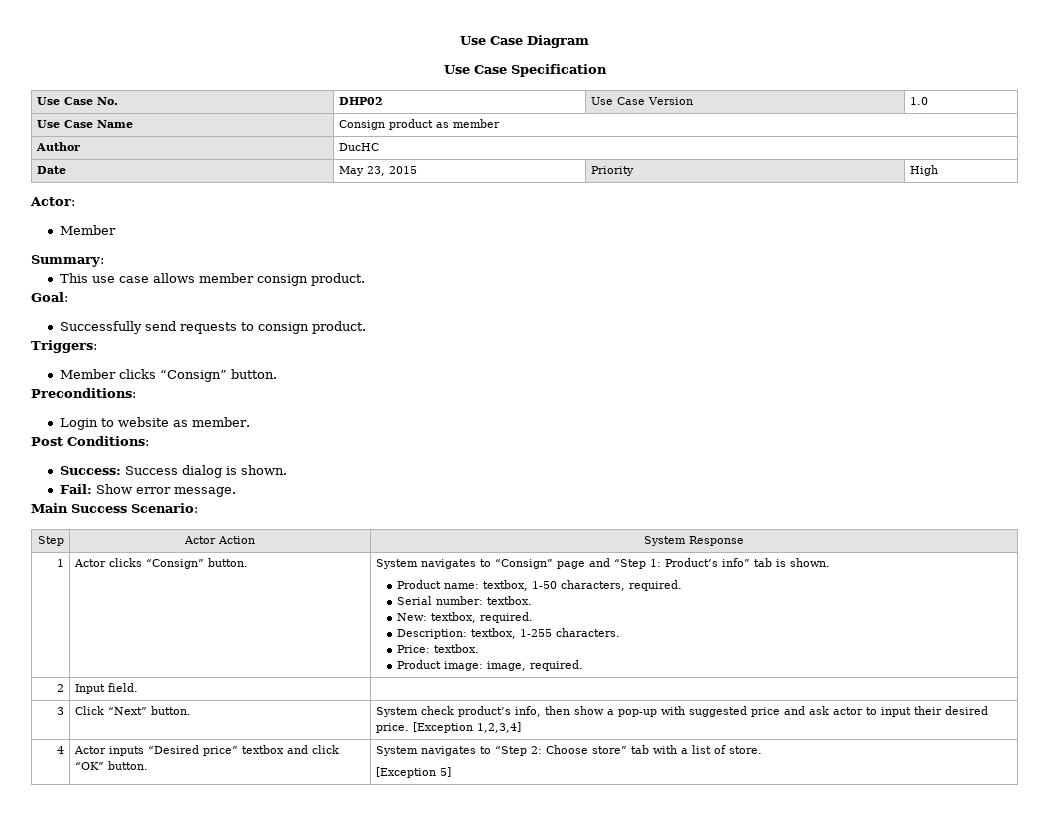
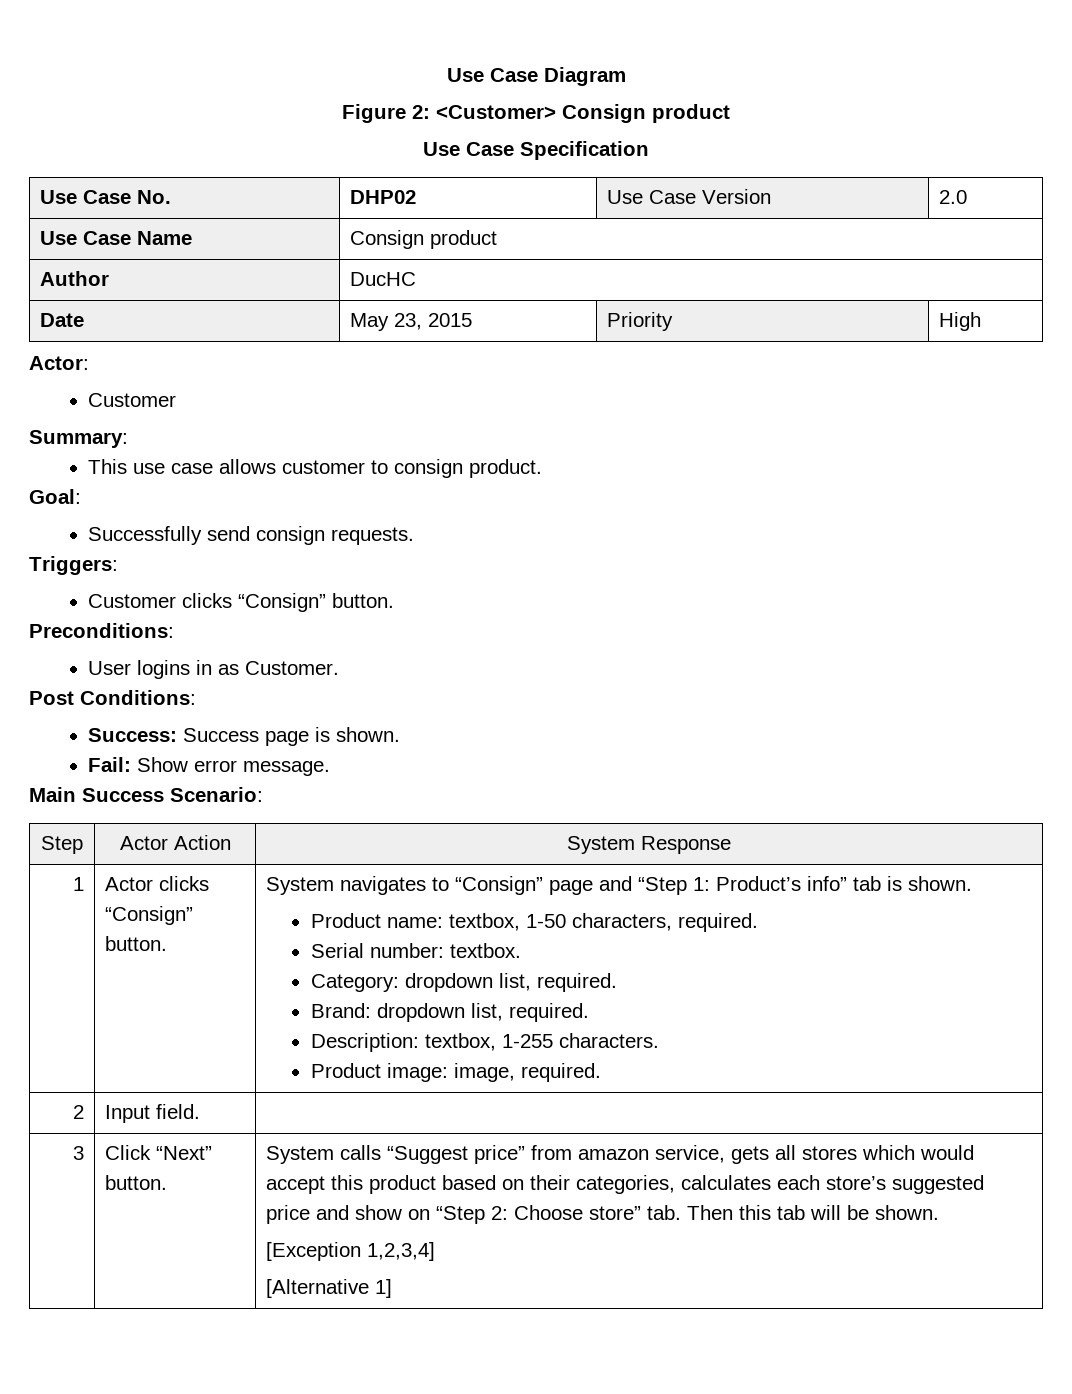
+ Figure 2: <Customer> Consign product
- Use Case No. | DHP02 | Use Case Version | 1.0
+ Use Case No. | DHP02 | Use Case Version | 2.0
- Use Case Name | Consign product as member
+ Use Case Name | Consign product
  Actor:
- Member
+ Customer
- This use case allows member consign product.
+ This use case allows customer to consign product.
- Successfully send requests to consign product.
+ Successfully send consign requests.
- Member clicks “Consign” button.
+ Customer clicks “Consign” button.
- Login to website as member.
+ User logins in as Customer.
- Success: Success dialog is shown.
+ Success: Success page is shown.
- New: textbox, required.
+ Category: dropdown list, required.
+ Brand: dropdown list, required.
- Price: textbox.
- System check product’s info, then show a pop-up with suggested price and ask actor to input their desired price. [Exception 1,2,3,4]
- 4 | Actor inputs “Desired price” textbox and click “OK” button. | System navigates to “Step 2: Choose store” tab with a list of store.
- [Exception 5]
+ System calls “Suggest price” from amazon service, gets all stores which would accept this product based on their categories, calculates each store’s suggested price and show on “Step 2: Choose store” tab. Then this tab will be shown.
+ [Exception 1,2,3,4]
+ [Alternative 1]

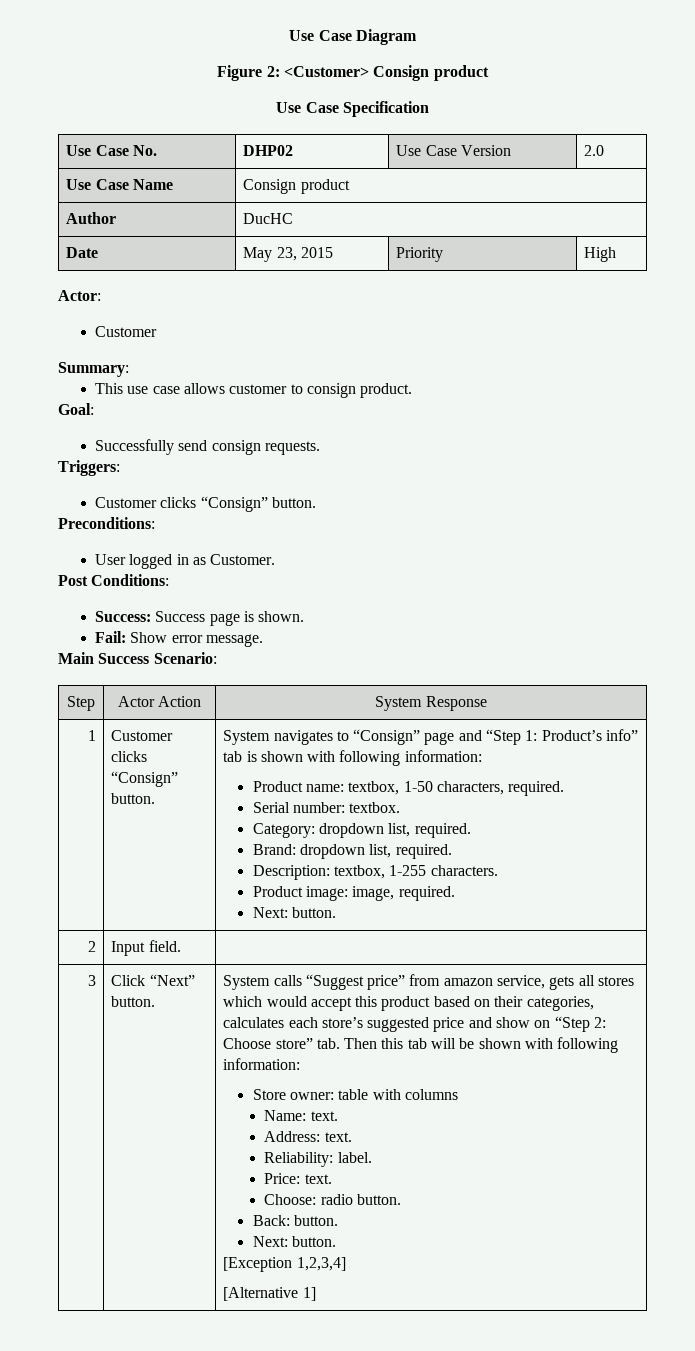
- User logins in as Customer.
+ User logged in as Customer.
- 1 | Actor clicks “Consign” button.
+ 1 | Customer clicks “Consign” button.
- System navigates to “Consign” page and “Step 1: Product’s info” tab is shown.
+ System navigates to “Consign” page and “Step 1: Product’s info” tab is shown with following information:
  Product image: image, required.
+ Next: button.
- System calls “Suggest price” from amazon service, gets all stores which would accept this product based on their categories, calculates each store’s suggested price and show on “Step 2: Choose store” tab. Then this tab will be shown.
+ System calls “Suggest price” from amazon service, gets all stores which would accept this product based on their categories, calculates each store’s suggested price and show on “Step 2: Choose store” tab. Then this tab will be shown with following information:
+ Store owner: table with columns
+ Name: text.
+ Address: text.
+ Reliability: label.
+ Price: text.
+ Choose: radio button.
+ Back: button.
+ Next: button.

